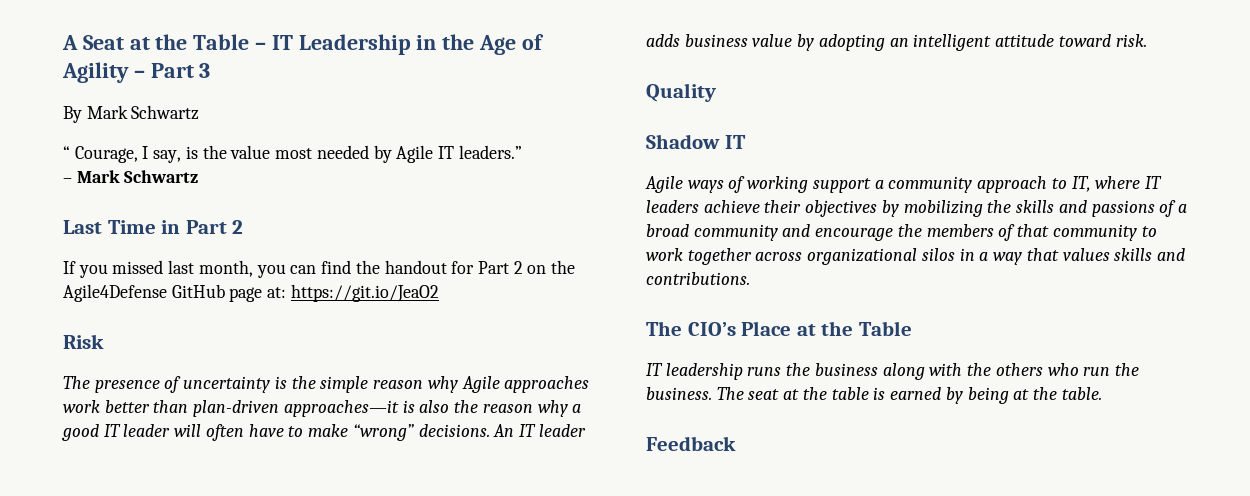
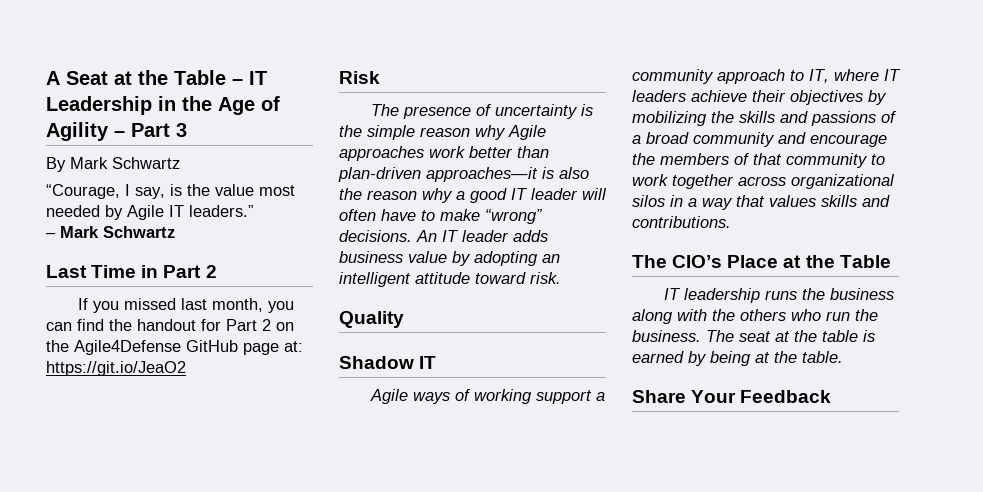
- “ Courage, I say, is the value most needed by Agile IT leaders.”
+ “Courage, I say, is the value most needed by Agile IT leaders.”
- Feedback
+ Share Your Feedback

